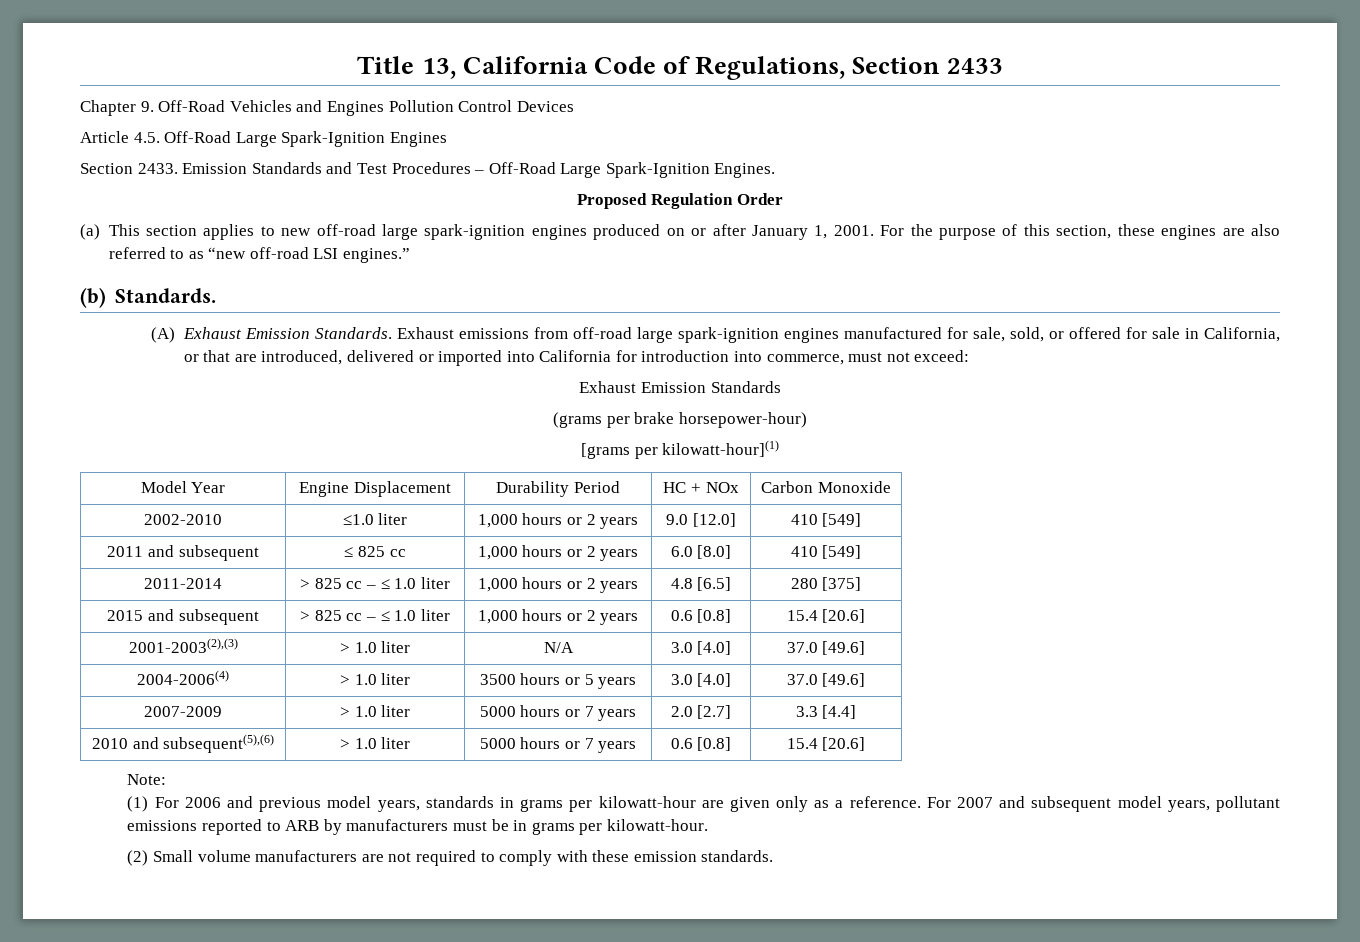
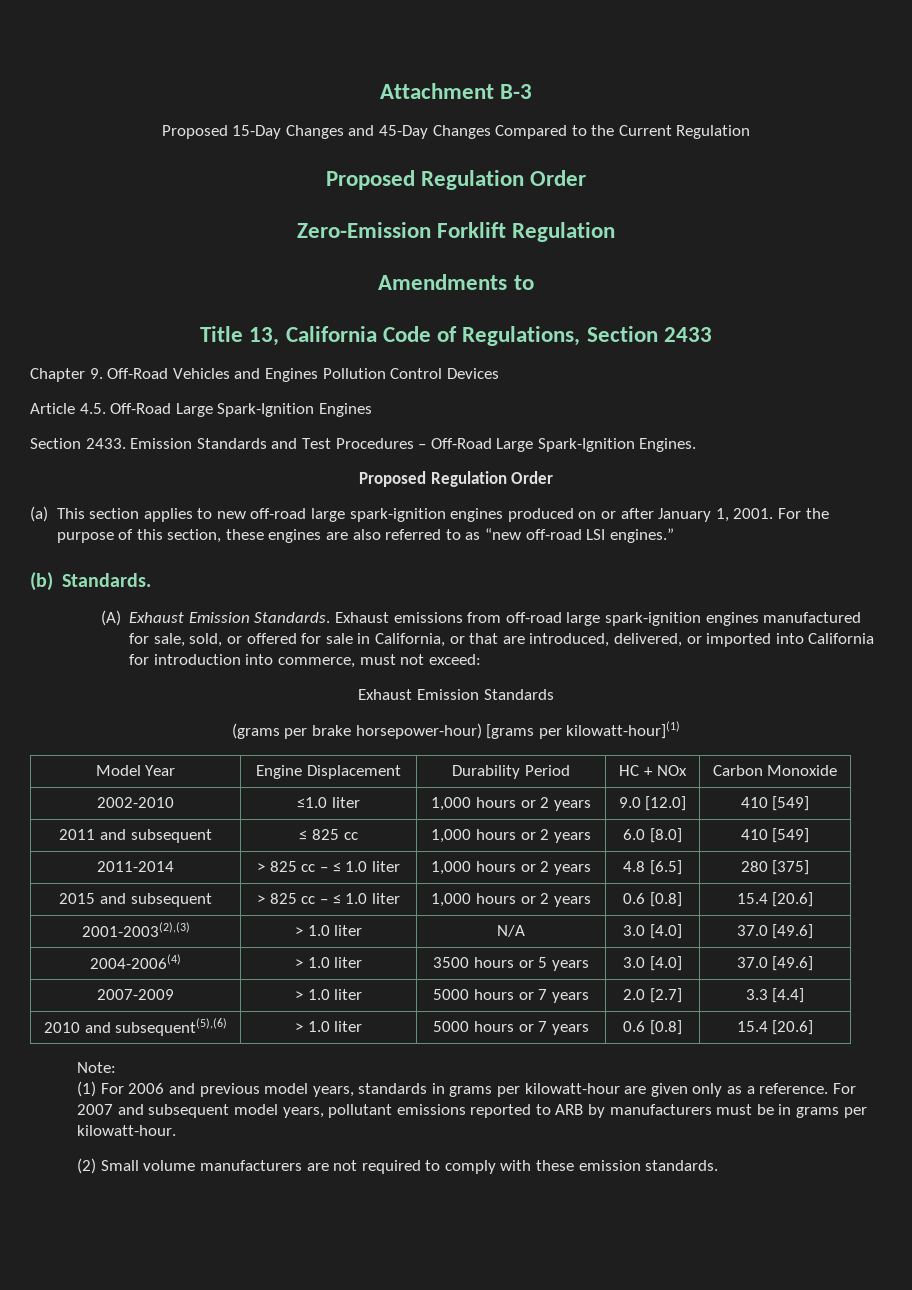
+ Attachment B-3
+ Proposed 15-Day Changes and 45-Day Changes Compared to the Current Regulation
+ Proposed Regulation Order
+ Zero-Emission Forklift Regulation
+ Amendments to
- Exhaust emissions from off-road large spark-ignition engines manufactured for sale, sold, or offered for sale in California, or that are introduced, delivered or imported into California for introduction into commerce, must not exceed:
+ Exhaust emissions from off-road large spark-ignition engines manufactured for sale, sold, or offered for sale in California, or that are introduced, delivered, or imported into California for introduction into commerce, must not exceed:
- (grams per brake horsepower-hour)
- [grams per kilowatt-hour](1)
+ (grams per brake horsepower-hour) [grams per kilowatt-hour](1)

